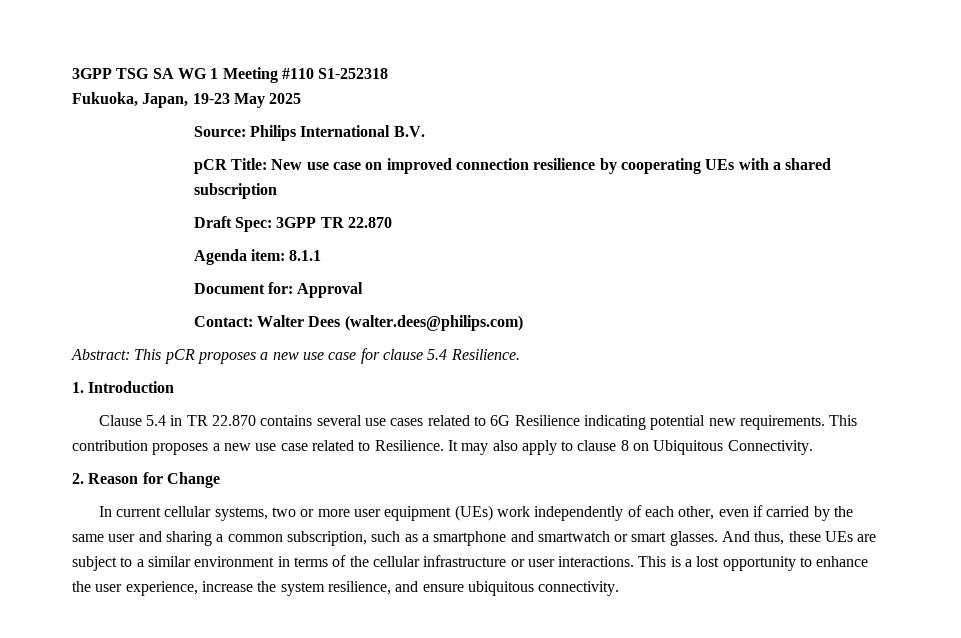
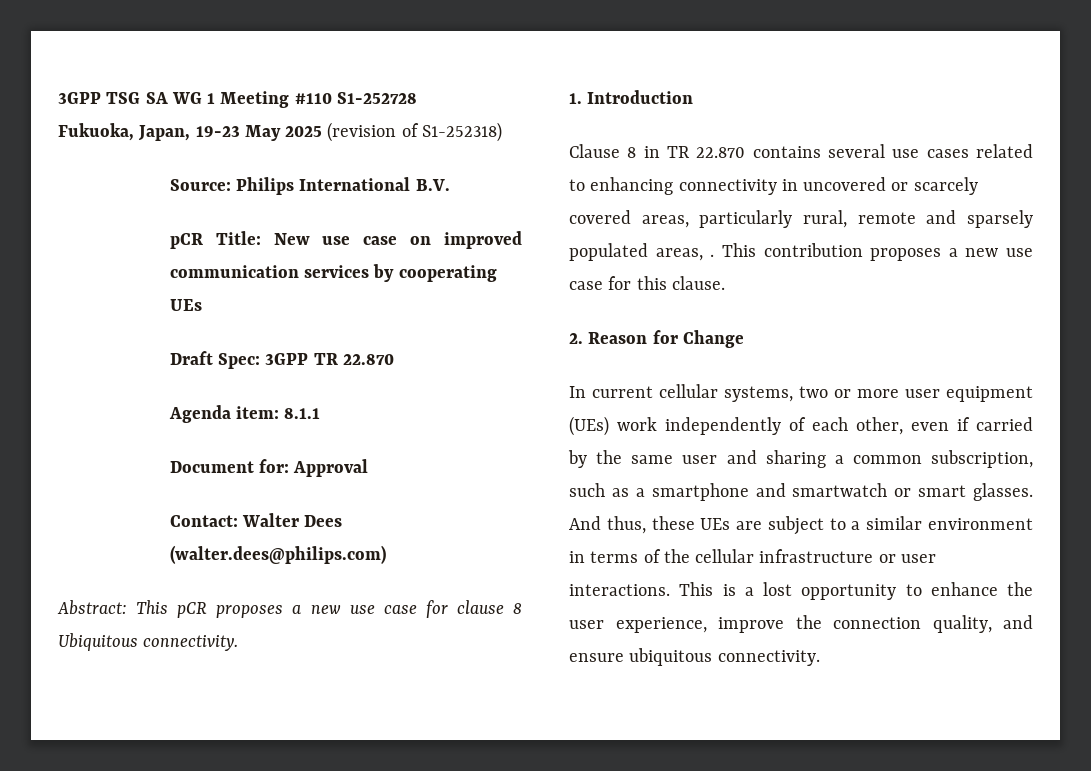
- 3GPP TSG SA WG 1 Meeting #110 S1-252318
+ 3GPP TSG SA WG 1 Meeting #110 S1-252728
- Fukuoka, Japan, 19-23 May 2025
+ Fukuoka, Japan, 19-23 May 2025 (revision of S1-252318)
- pCR Title: New use case on improved connection resilience by cooperating UEs with a shared subscription
+ pCR Title: New use case on improved communication services by cooperating UEs
- Abstract: This pCR proposes a new use case for clause 5.4 Resilience.
+ Abstract: This pCR proposes a new use case for clause 8 Ubiquitous connectivity.
- Clause 5.4 in TR 22.870 contains several use cases related to 6G Resilience indicating potential new requirements.
+ Clause 8 in TR 22.870 contains several use cases related to enhancing connectivity in uncovered or scarcely covered areas, particularly rural, remote and sparsely populated areas, .
- This contribution proposes a new use case related to Resilience. It may also apply to clause 8 on Ubiquitous Connectivity.
+ This contribution proposes a new use case for this clause.
- This is a lost opportunity to enhance the user experience, increase the system resilience, and ensure ubiquitous connectivity.
+ This is a lost opportunity to enhance the user experience, improve the connection quality, and ensure ubiquitous connectivity.

